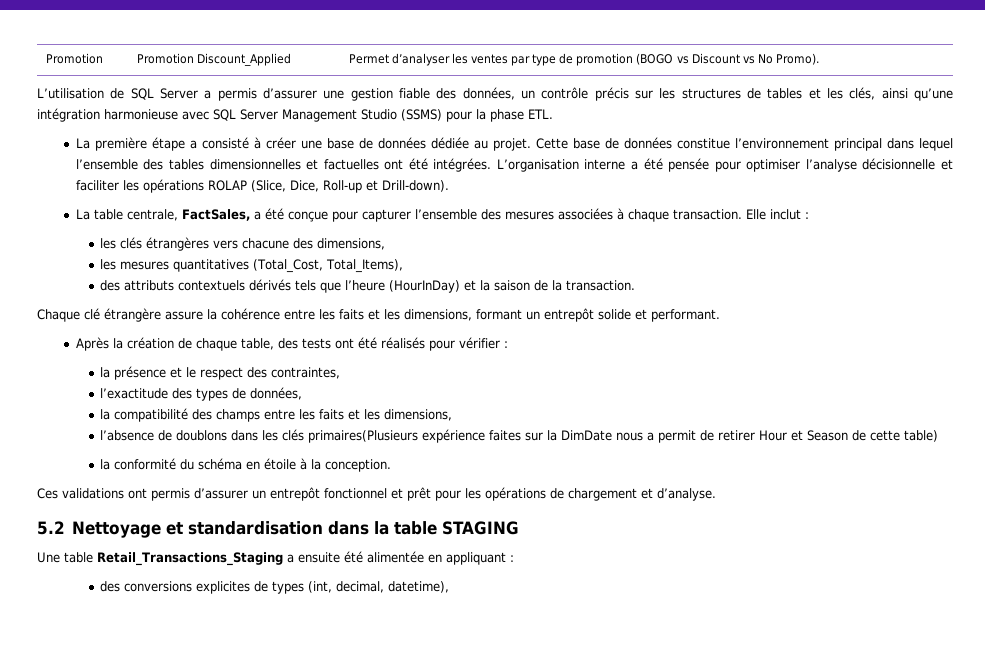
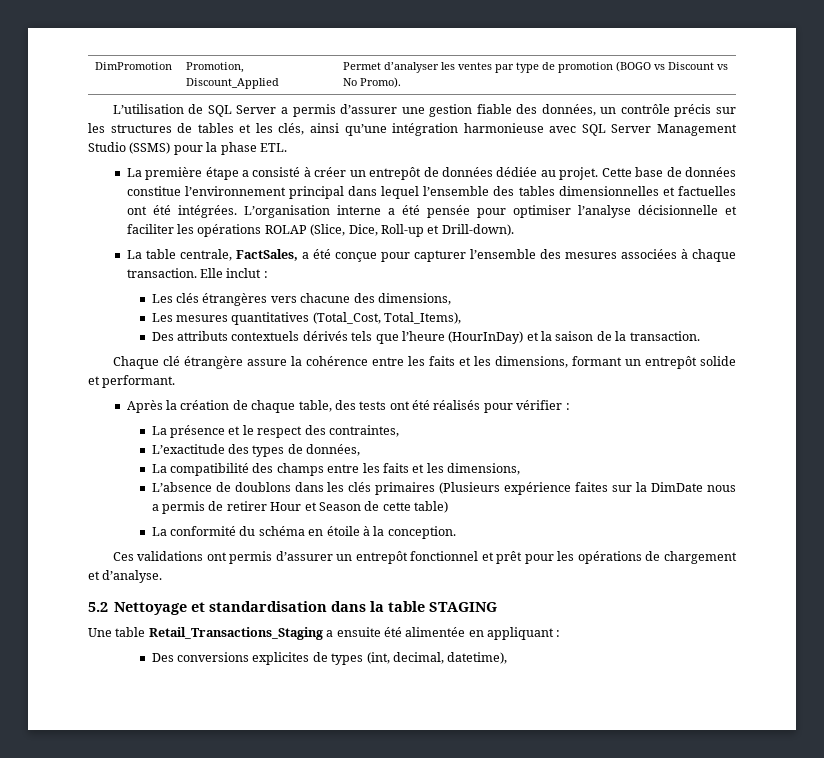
- Promotion | Promotion Discount_Applied | Permet d’analyser les ventes par type de promotion (BOGO vs Discount vs No Promo).
+ DimPromotion | Promotion, Discount_Applied | Permet d’analyser les ventes par type de promotion (BOGO vs Discount vs No Promo).
- La première étape a consisté à créer une base de données dédiée au projet.
+ La première étape a consisté à créer un entrepôt de données dédiée au projet.
- les clés étrangères vers chacune des dimensions,
+ Les clés étrangères vers chacune des dimensions,
- les mesures quantitatives (Total_Cost, Total_Items),
+ Les mesures quantitatives (Total_Cost, Total_Items),
- des attributs contextuels dérivés tels que l’heure (HourInDay) et la saison de la transaction.
+ Des attributs contextuels dérivés tels que l’heure (HourInDay) et la saison de la transaction.
- la présence et le respect des contraintes,
+ La présence et le respect des contraintes,
- l’exactitude des types de données,
+ L’exactitude des types de données,
- la compatibilité des champs entre les faits et les dimensions,
+ La compatibilité des champs entre les faits et les dimensions,
- l’absence de doublons dans les clés primaires(Plusieurs expérience faites sur la DimDate nous a permit de retirer Hour et Season de cette table)
+ L’absence de doublons dans les clés primaires (Plusieurs expérience faites sur la DimDate nous a permis de retirer Hour et Season de cette table)
- la conformité du schéma en étoile à la conception.
+ La conformité du schéma en étoile à la conception.
- des conversions explicites de types (int, decimal, datetime),
+ Des conversions explicites de types (int, decimal, datetime),

